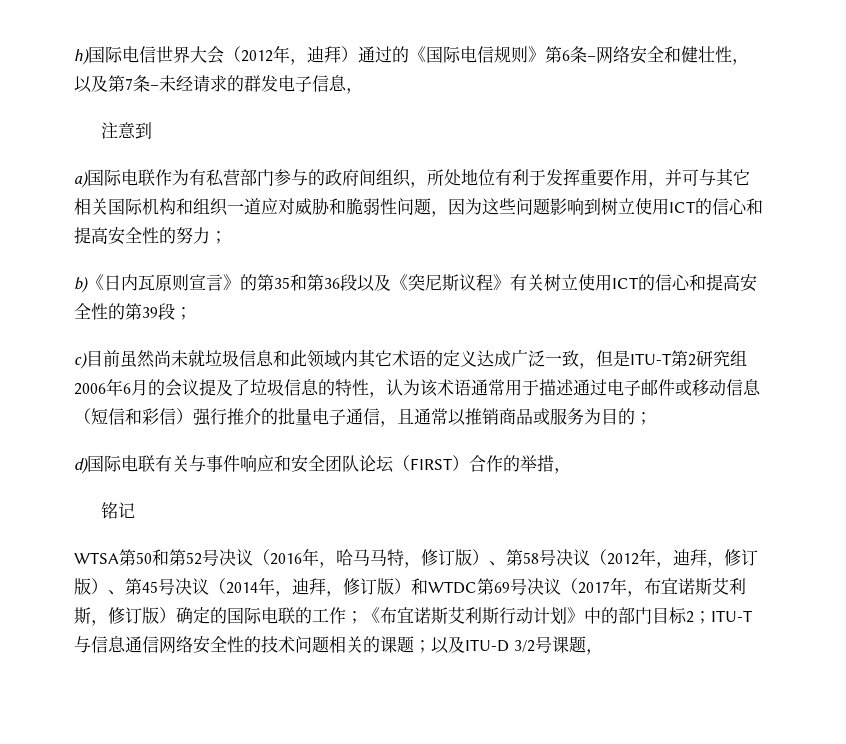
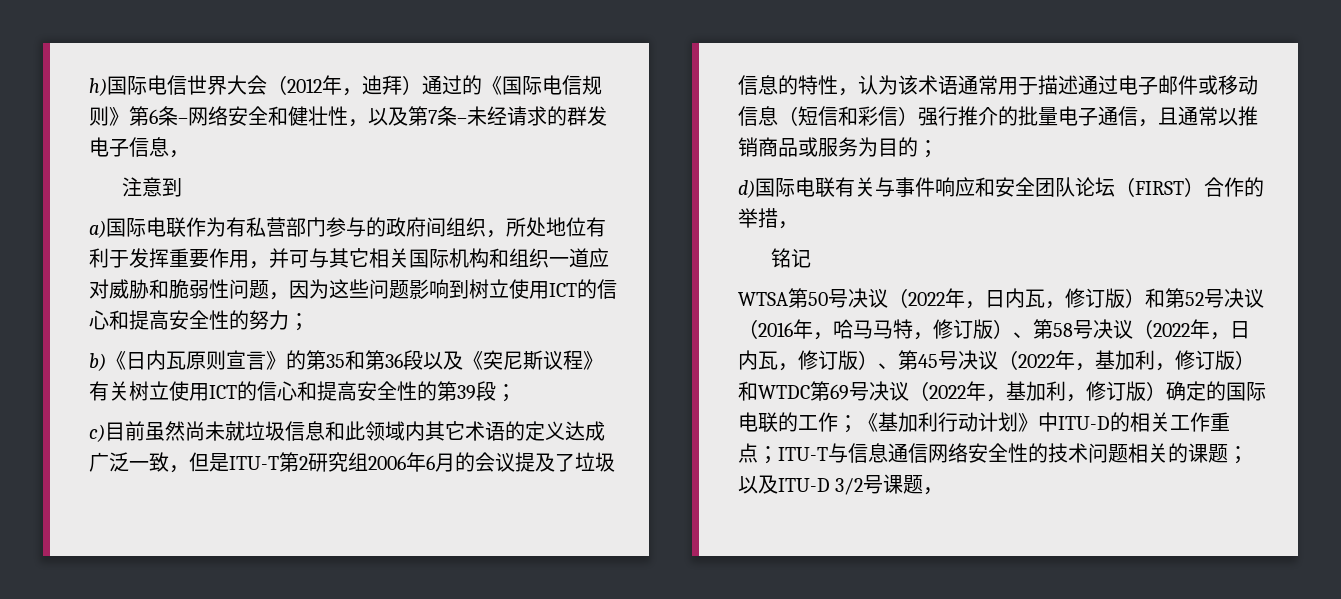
- WTSA第50和第52号决议（2016年，哈马马特，修订版）、第58号决议（2012年，迪拜，修订版）、第45号决议（2014年，迪拜，修订版）和WTDC第69号决议（2017年，布宜诺斯艾利斯，修订版）确定的国际电联的工作；《布宜诺斯艾利斯行动计划》中的部门目标2；ITU-T与信息通信网络安全性的技术问题相关的课题；以及ITU-D 3/2号课题，
+ WTSA第50号决议（2022年，日内瓦，修订版）和第52号决议（2016年，哈马马特，修订版）、第58号决议（2022年，日内瓦，修订版）、第45号决议（2022年，基加利，修订版）和WTDC第69号决议（2022年，基加利，修订版）确定的国际电联的工作；《基加利行动计划》中ITU-D的相关工作重点；ITU-T与信息通信网络安全性的技术问题相关的课题；以及ITU-D 3/2号课题，

